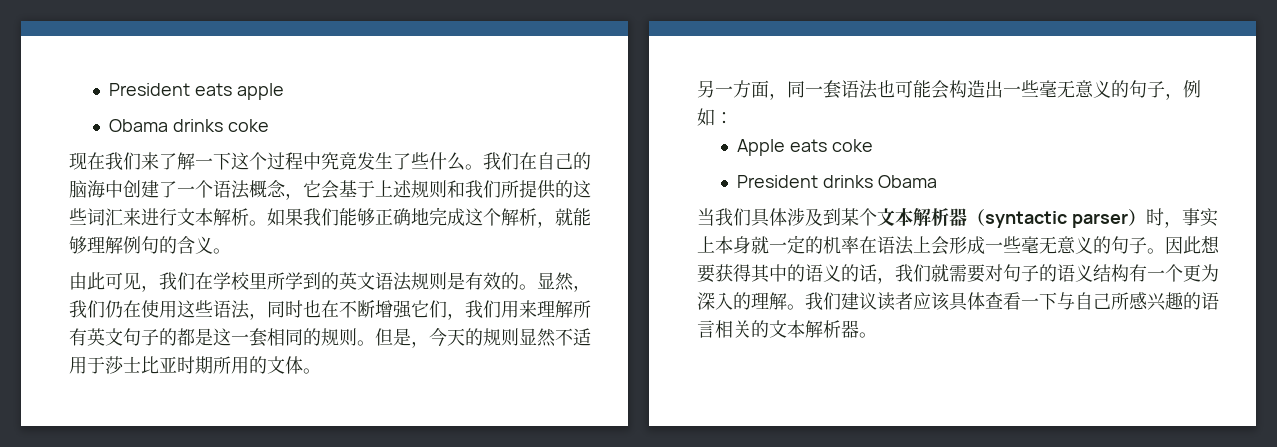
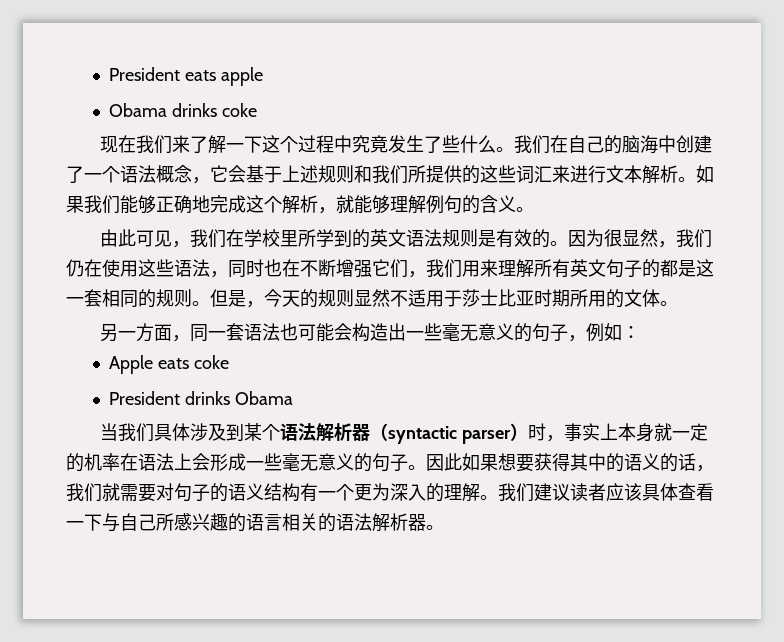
- 显然，我们仍在使用这些语法，同时也在不断增强它们，我们用来理解所有英文句子的都是这一套相同的规则。
+ 因为很显然，我们仍在使用这些语法，同时也在不断增强它们，我们用来理解所有英文句子的都是这一套相同的规则。
- 当我们具体涉及到某个文本解析器（syntactic parser）时，事实上本身就一定的机率在语法上会形成一些毫无意义的句子。
+ 当我们具体涉及到某个语法解析器（syntactic parser）时，事实上本身就一定的机率在语法上会形成一些毫无意义的句子。
- 因此想要获得其中的语义的话，我们就需要对句子的语义结构有一个更为深入的理解。
+ 因此如果想要获得其中的语义的话，我们就需要对句子的语义结构有一个更为深入的理解。
- 我们建议读者应该具体查看一下与自己所感兴趣的语言相关的文本解析器。
+ 我们建议读者应该具体查看一下与自己所感兴趣的语言相关的语法解析器。

